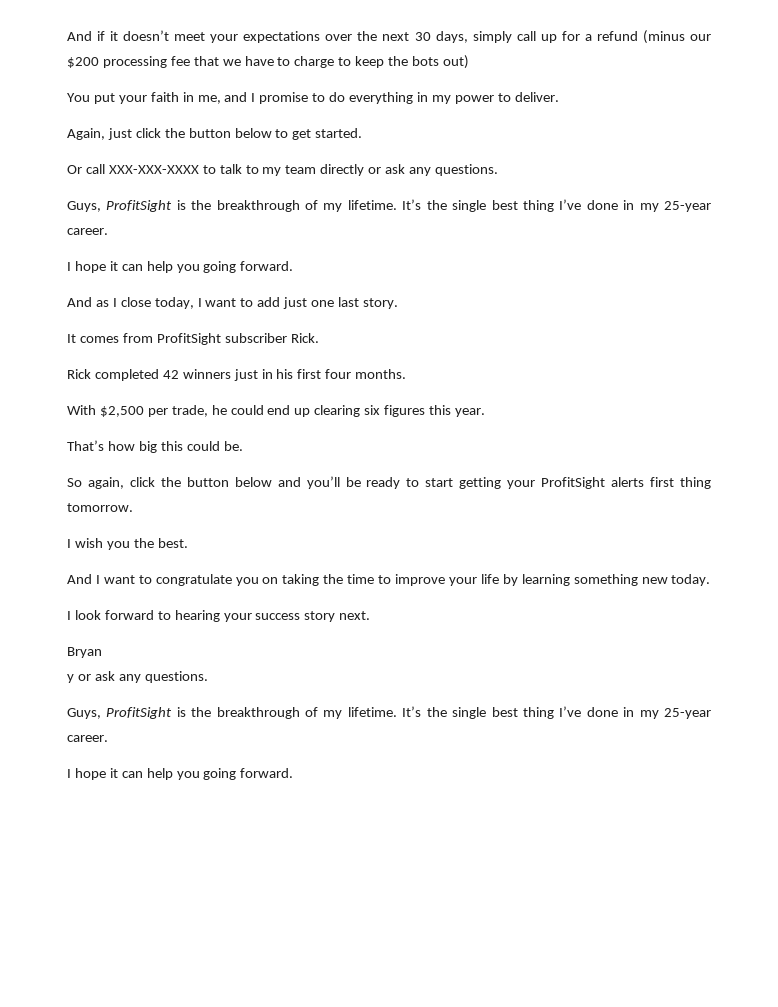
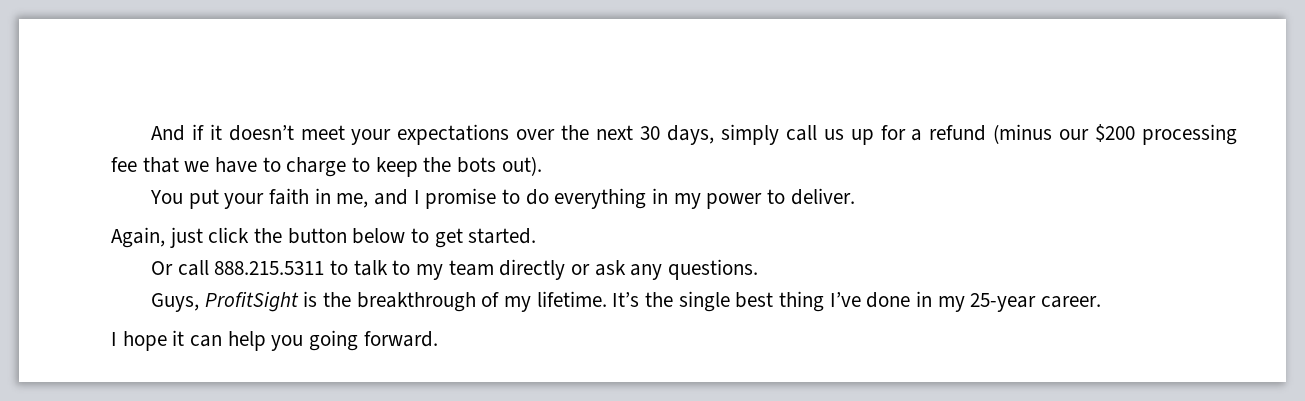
- And if it doesn’t meet your expectations over the next 30 days, simply call up for a refund (minus our $200 processing fee that we have to charge to keep the bots out)
+ And if it doesn’t meet your expectations over the next 30 days, simply call us up for a refund (minus our $200 processing fee that we have to charge to keep the bots out).
- Or call XXX-XXX-XXXX to talk to my team directly or ask any questions.
+ Or call 888.215.5311 to talk to my team directly or ask any questions.
- And as I close today, I want to add just one last story.
- It comes from ProfitSight subscriber Rick.
- Rick completed 42 winners just in his first four months.
- With $2,500 per trade, he could end up clearing six figures this year.
- That’s how big this could be.
- So again, click the button below and you’ll be ready to start getting your ProfitSight alerts first thing tomorrow.
- I wish you the best.
- And I want to congratulate you on taking the time to improve your life by learning something new today.
- I look forward to hearing your success story next.
- Bryan
- y or ask any questions.
- Guys, ProfitSight is the breakthrough of my lifetime. It’s the single best thing I’ve done in my 25-year career.
- I hope it can help you going forward.

